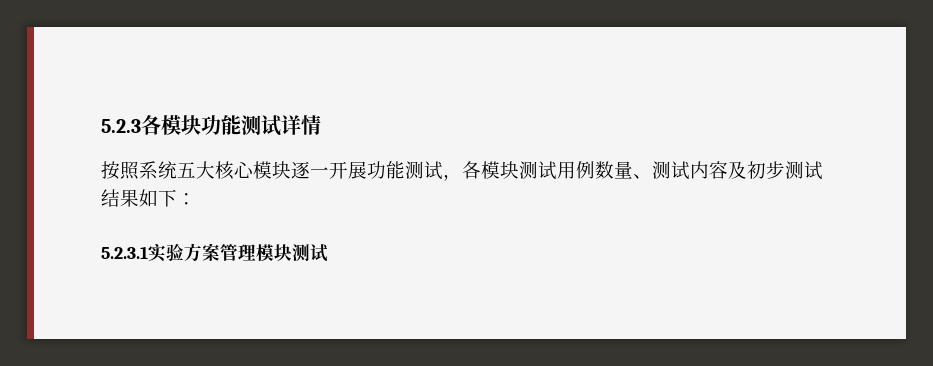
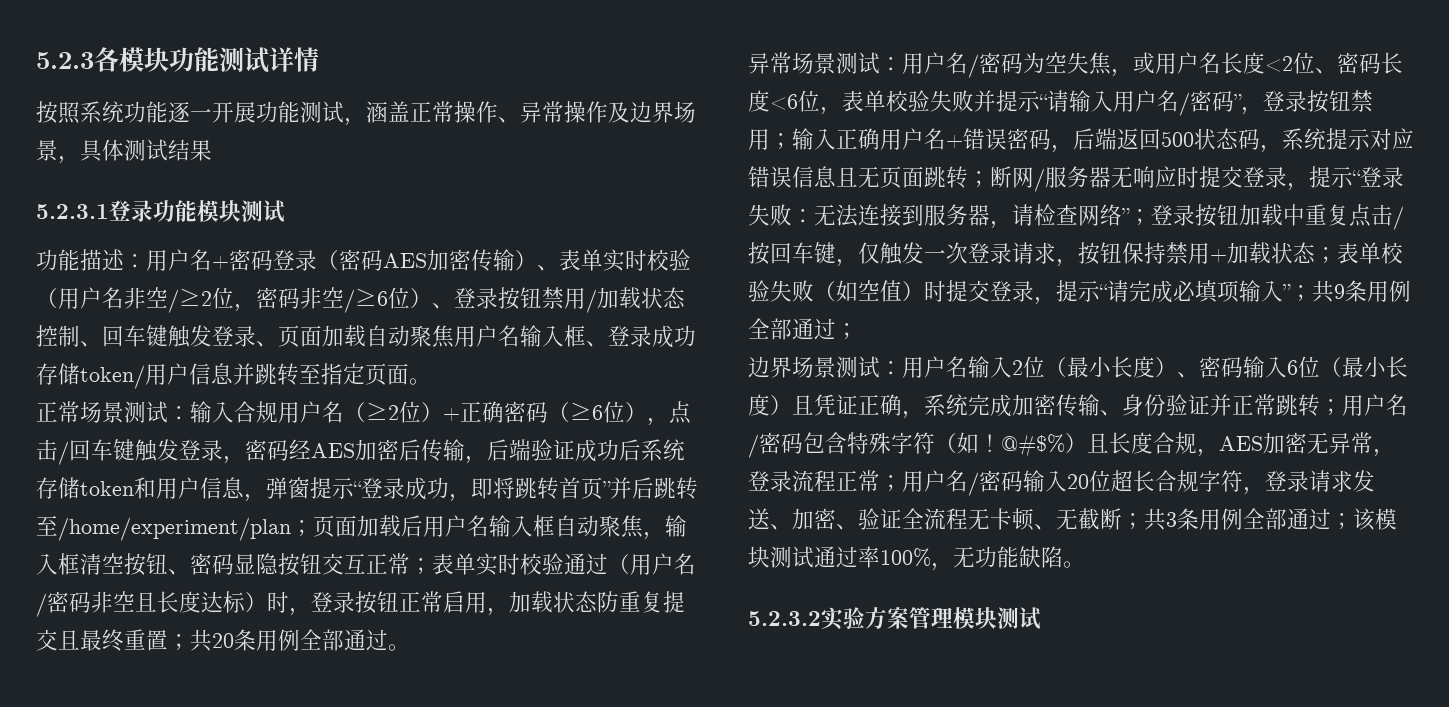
- 按照系统五大核心模块逐一开展功能测试，各模块测试用例数量、测试内容及初步测试结果如下：
- 5.2.3.1实验方案管理模块测试
+ 按照系统功能逐一开展功能测试，涵盖正常操作、异常操作及边界场景，具体测试结果
+ 5.2.3.1登录功能模块测试
+ 功能描述：用户名+密码登录（密码AES加密传输）、表单实时校验（用户名非空/≥2位，密码非空/≥6位）、登录按钮禁用/加载状态控制、回车键触发登录、页面加载自动聚焦用户名输入框、登录成功存储token/用户信息并跳转至指定页面。
+ 正常场景测试：输入合规用户名（≥2位）+正确密码（≥6位），点击/回车键触发登录，密码经AES加密后传输，后端验证成功后系统存储token和用户信息，弹窗提示“登录成功，即将跳转首页”并后跳转至/home/experiment/plan；页面加载后用户名输入框自动聚焦，输入框清空按钮、密码显隐按钮交互正常；表单实时校验通过（用户名/密码非空且长度达标）时，登录按钮正常启用，加载状态防重复提交且最终重置；共20条用例全部通过。
+ 异常场景测试：用户名/密码为空失焦，或用户名长度<2位、密码长度<6位，表单校验失败并提示“请输入用户名/密码”，登录按钮禁用；输入正确用户名+错误密码，后端返回500状态码，系统提示对应错误信息且无页面跳转；断网/服务器无响应时提交登录，提示“登录失败：无法连接到服务器，请检查网络”；登录按钮加载中重复点击/按回车键，仅触发一次登录请求，按钮保持禁用+加载状态；表单校验失败（如空值）时提交登录，提示“请完成必填项输入”；共9条用例全部通过；
+ 边界场景测试：用户名输入2位（最小长度）、密码输入6位（最小长度）且凭证正确，系统完成加密传输、身份验证并正常跳转；用户名/密码包含特殊字符（如！@#$%）且长度合规，AES加密无异常，登录流程正常；用户名/密码输入20位超长合规字符，登录请求发送、加密、验证全流程无卡顿、无截断；共3条用例全部通过；该模块测试通过率100%，无功能缺陷。
+ 5.2.3.2实验方案管理模块测试

